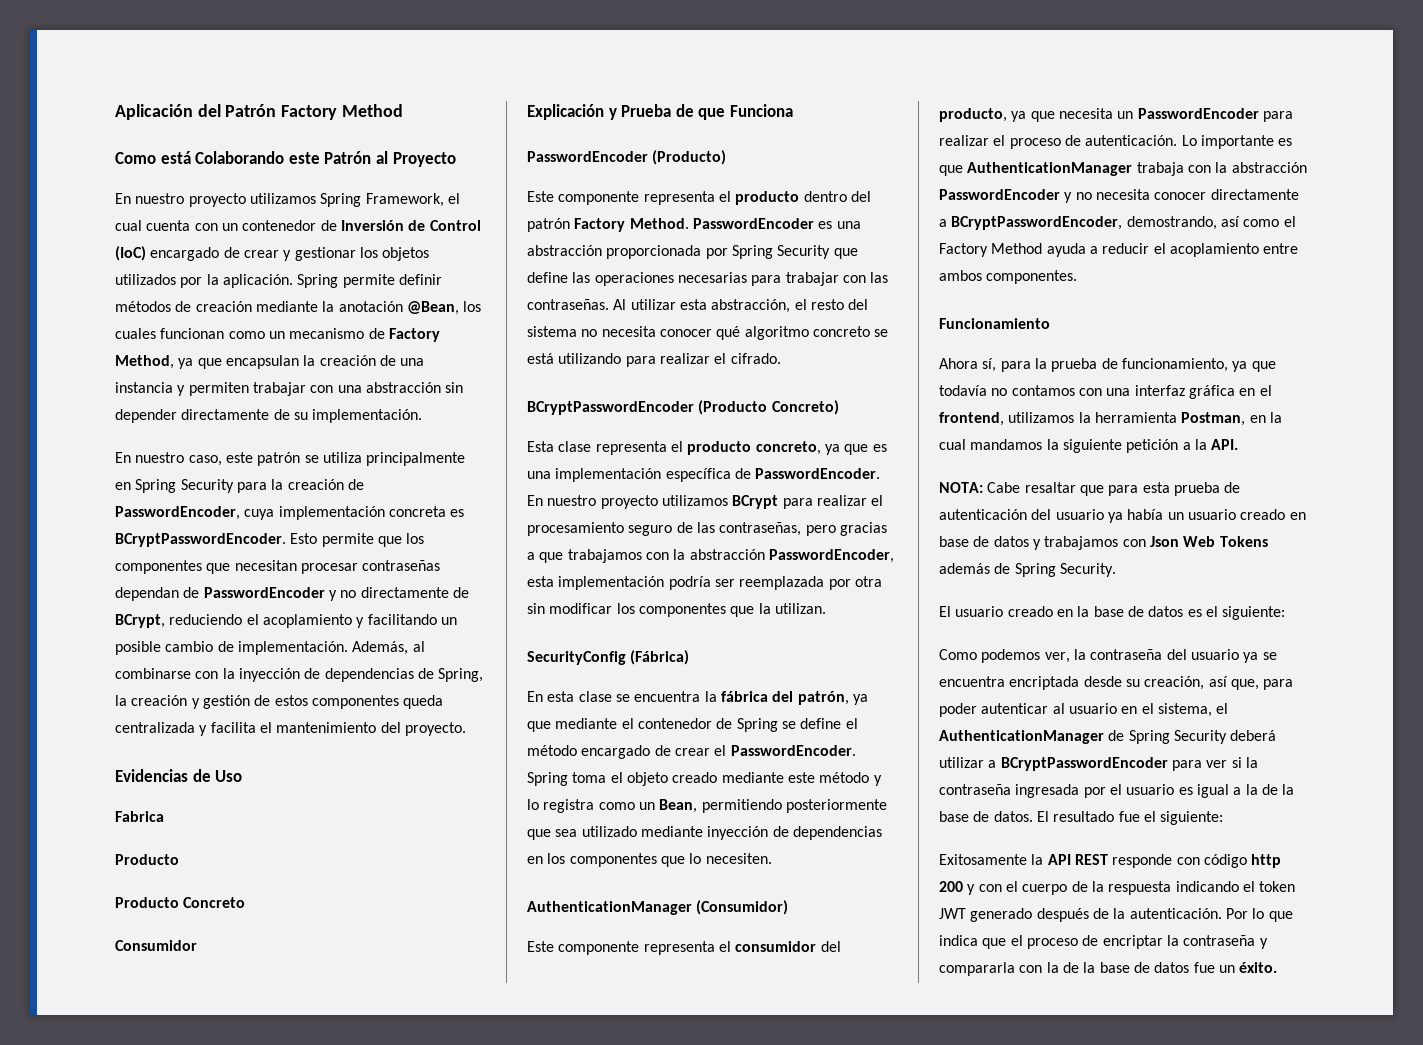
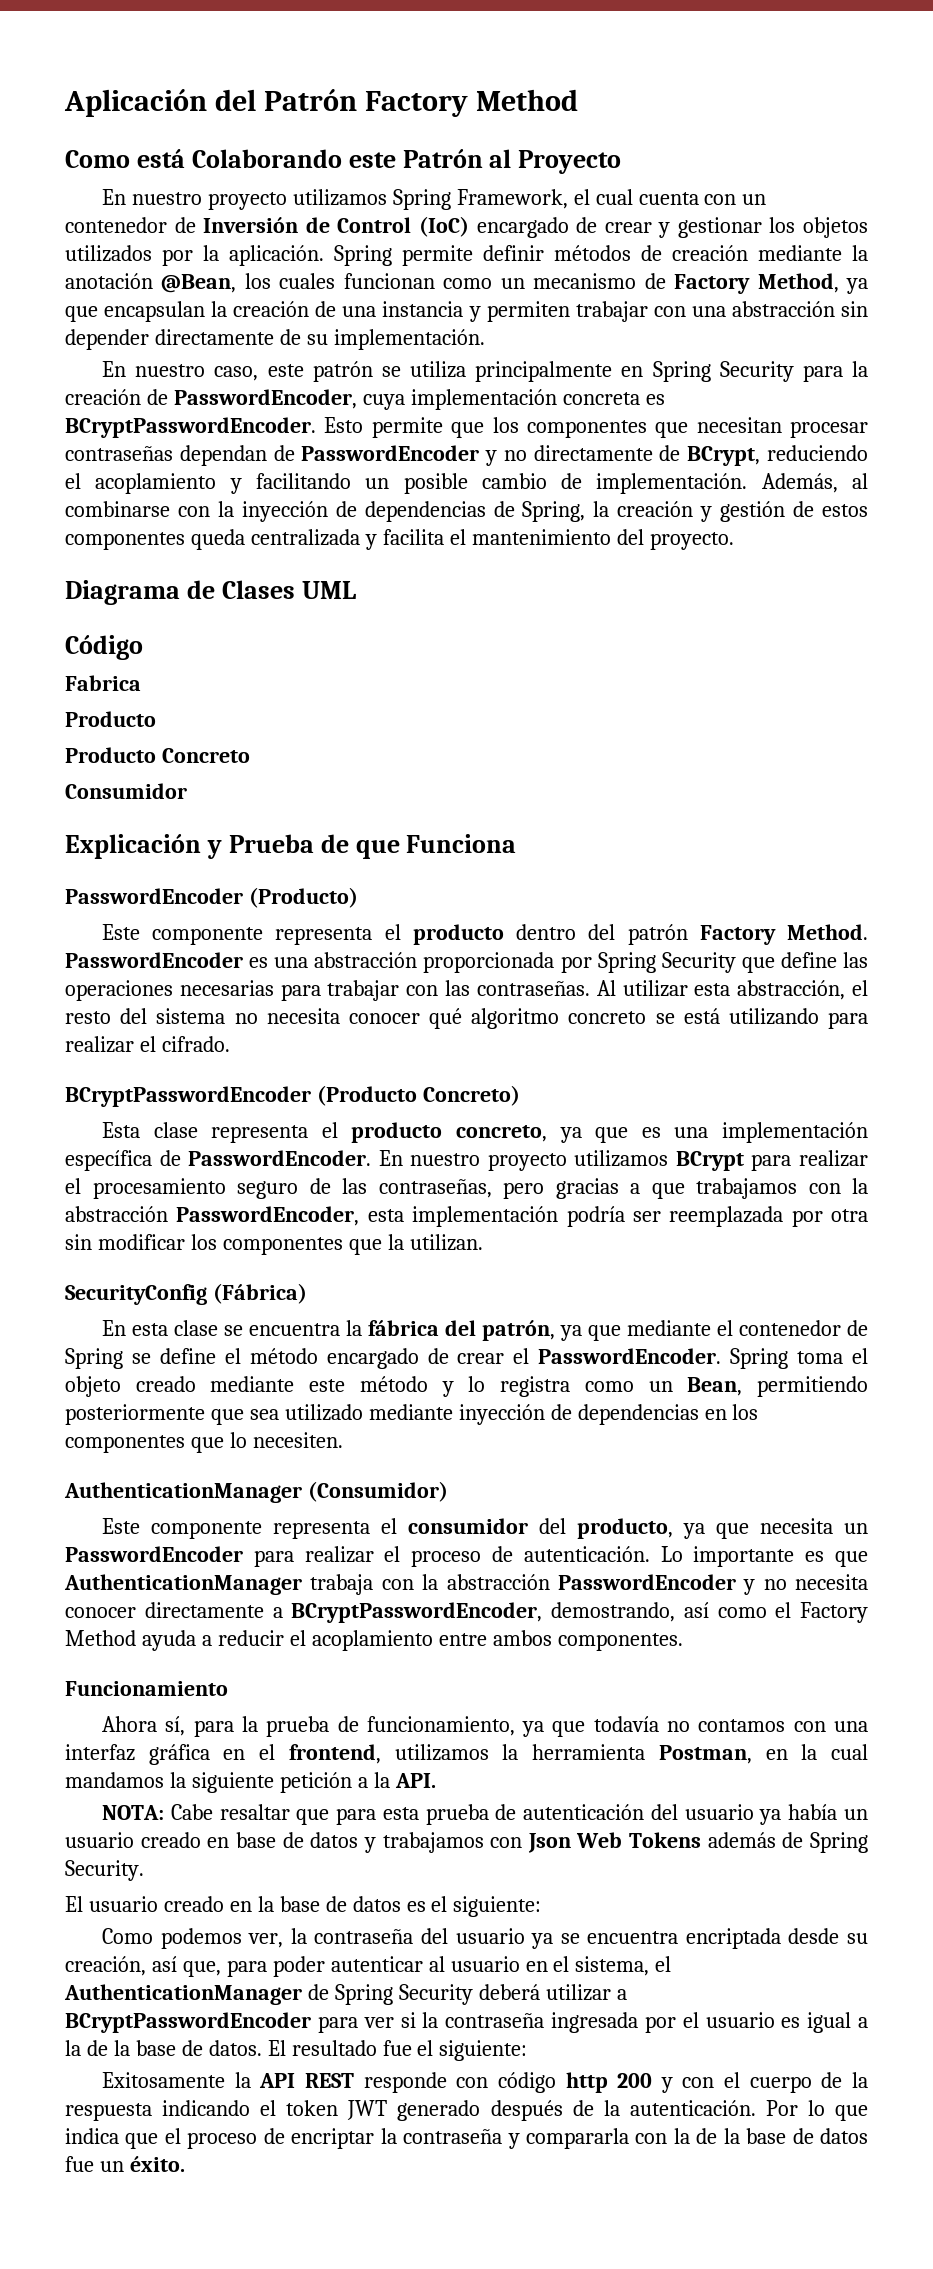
- Evidencias de Uso
+ Diagrama de Clases UML
+ Código

